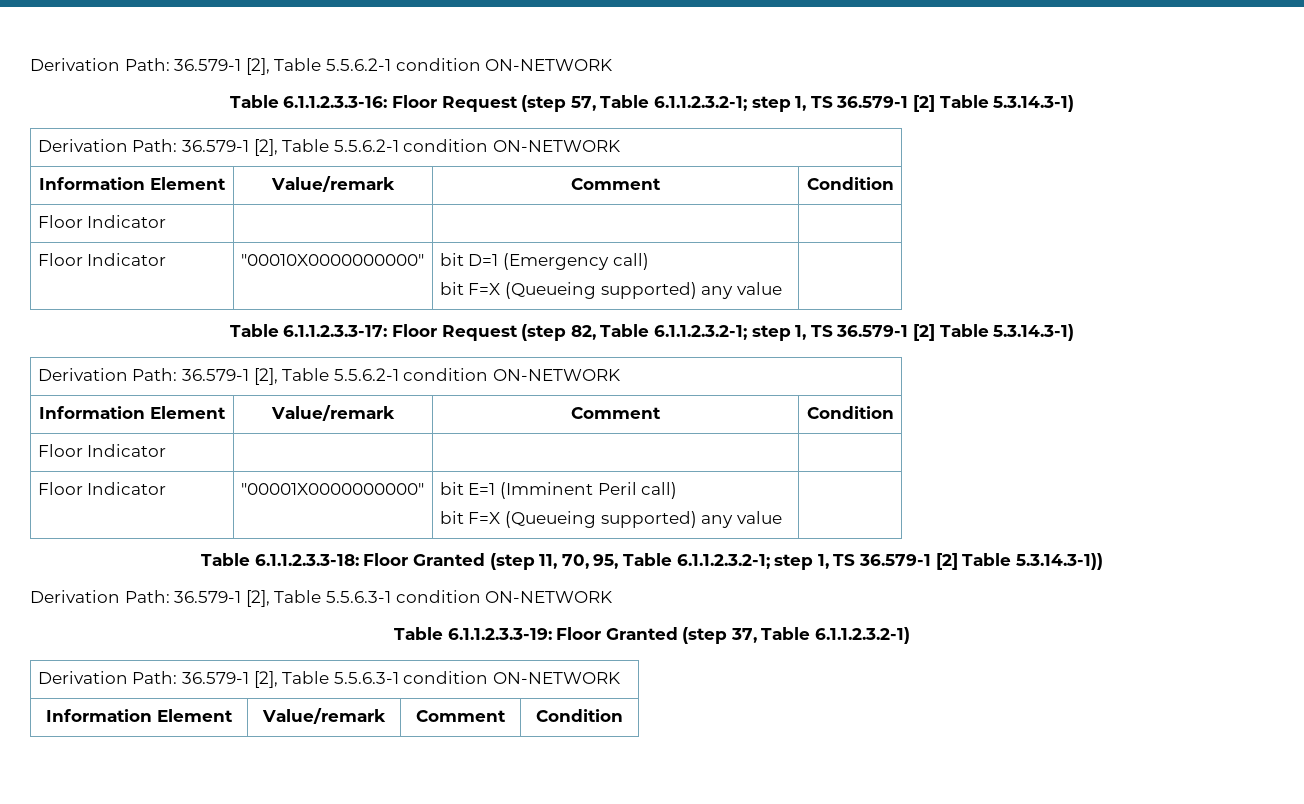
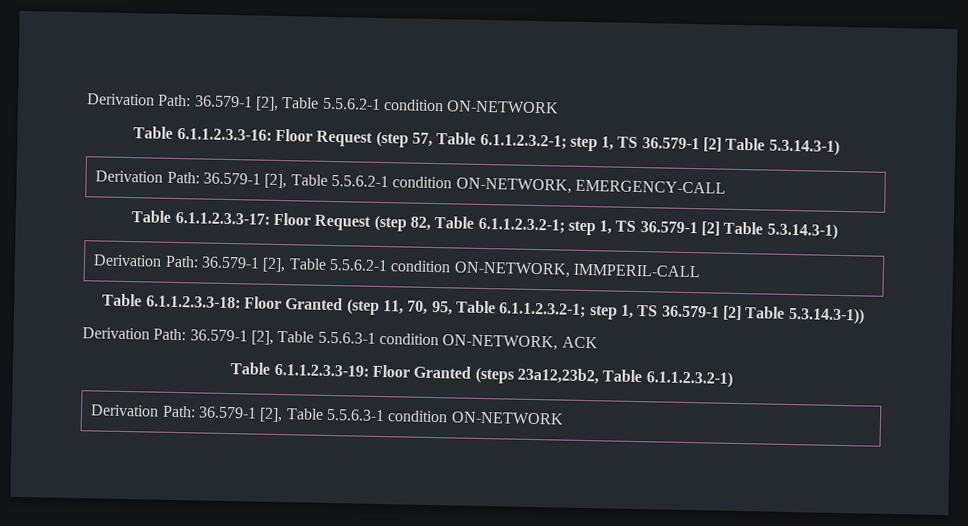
  Table 6.1.1.2.3.3-16: Floor Request (step 57, Table 6.1.1.2.3.2-1; step 1, TS 36.579-1 [2] Table 5.3.14.3-1)
- Derivation Path: 36.579-1 [2], Table 5.5.6.2-1 condition ON-NETWORK
- Information Element | Value/remark | Comment | Condition
- Floor Indicator | | |
- Floor Indicator | "00010X0000000000" | bit D=1 (Emergency call)
- bit F=X (Queueing supported) any value |
+ Derivation Path: 36.579-1 [2], Table 5.5.6.2-1 condition ON-NETWORK, EMERGENCY-CALL
  Table 6.1.1.2.3.3-17: Floor Request (step 82, Table 6.1.1.2.3.2-1; step 1, TS 36.579-1 [2] Table 5.3.14.3-1)
- Derivation Path: 36.579-1 [2], Table 5.5.6.2-1 condition ON-NETWORK
- Information Element | Value/remark | Comment | Condition
- Floor Indicator | | |
- Floor Indicator | "00001X0000000000" | bit E=1 (Imminent Peril call)
- bit F=X (Queueing supported) any value |
+ Derivation Path: 36.579-1 [2], Table 5.5.6.2-1 condition ON-NETWORK, IMMPERIL-CALL
  Table 6.1.1.2.3.3-18: Floor Granted (step 11, 70, 95, Table 6.1.1.2.3.2-1; step 1, TS 36.579-1 [2] Table 5.3.14.3-1))
- Derivation Path: 36.579-1 [2], Table 5.5.6.3-1 condition ON-NETWORK
+ Derivation Path: 36.579-1 [2], Table 5.5.6.3-1 condition ON-NETWORK, ACK
- Table 6.1.1.2.3.3-19: Floor Granted (step 37, Table 6.1.1.2.3.2-1)
+ Table 6.1.1.2.3.3-19: Floor Granted (steps 23a12,23b2, Table 6.1.1.2.3.2-1)
  Derivation Path: 36.579-1 [2], Table 5.5.6.3-1 condition ON-NETWORK
- Information Element | Value/remark | Comment | Condition

